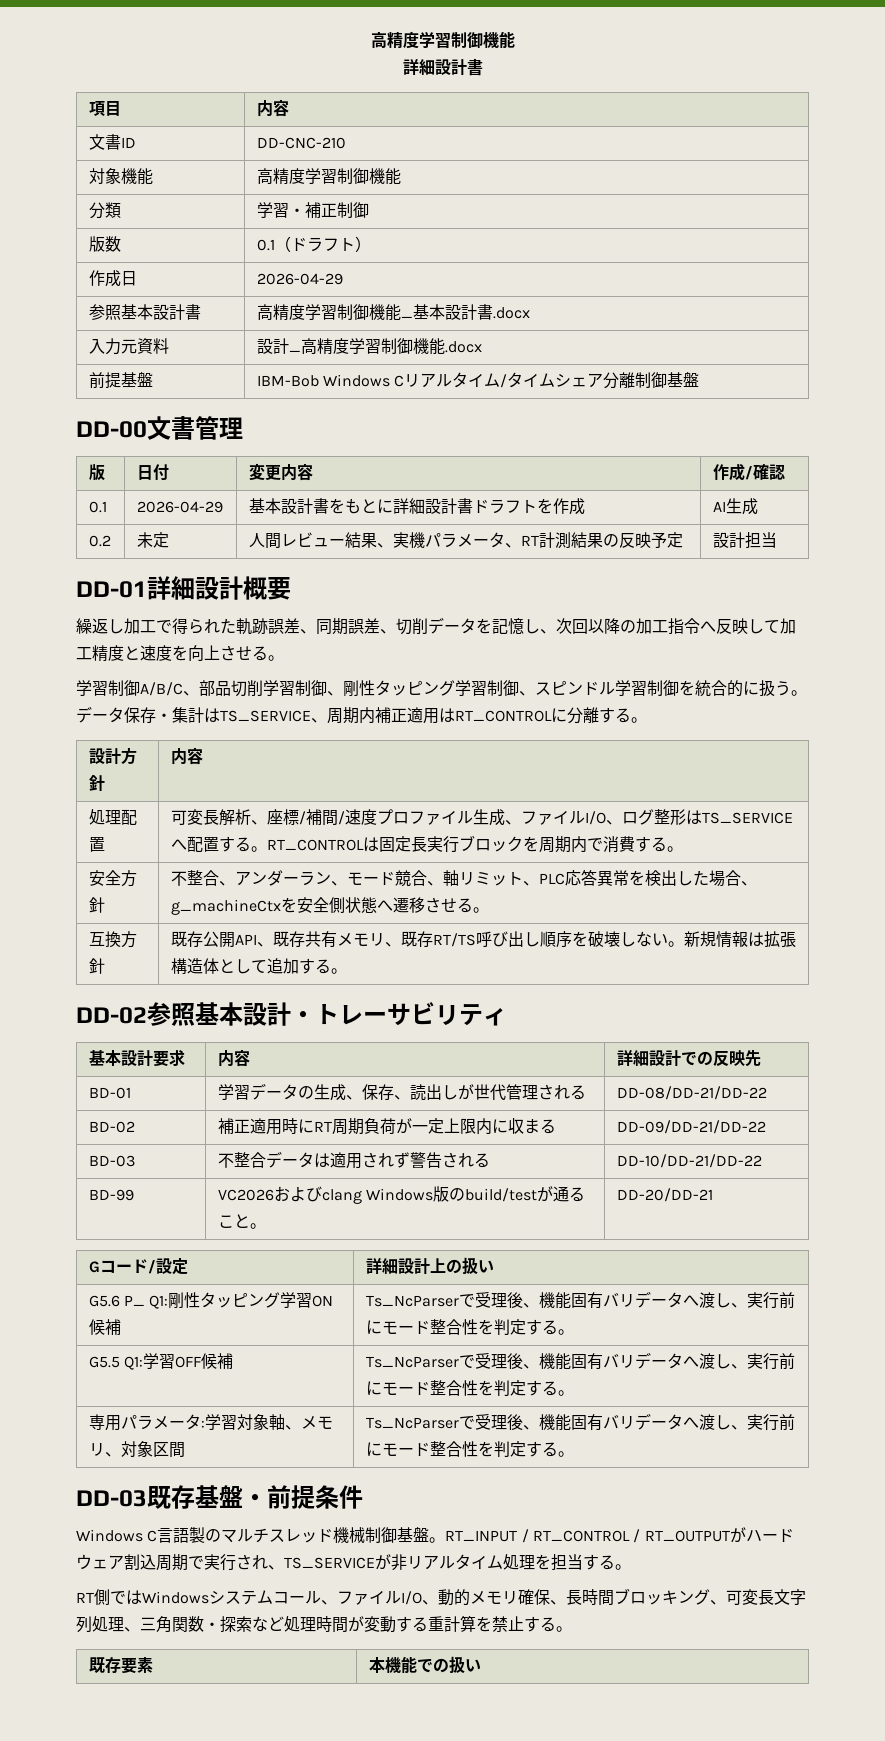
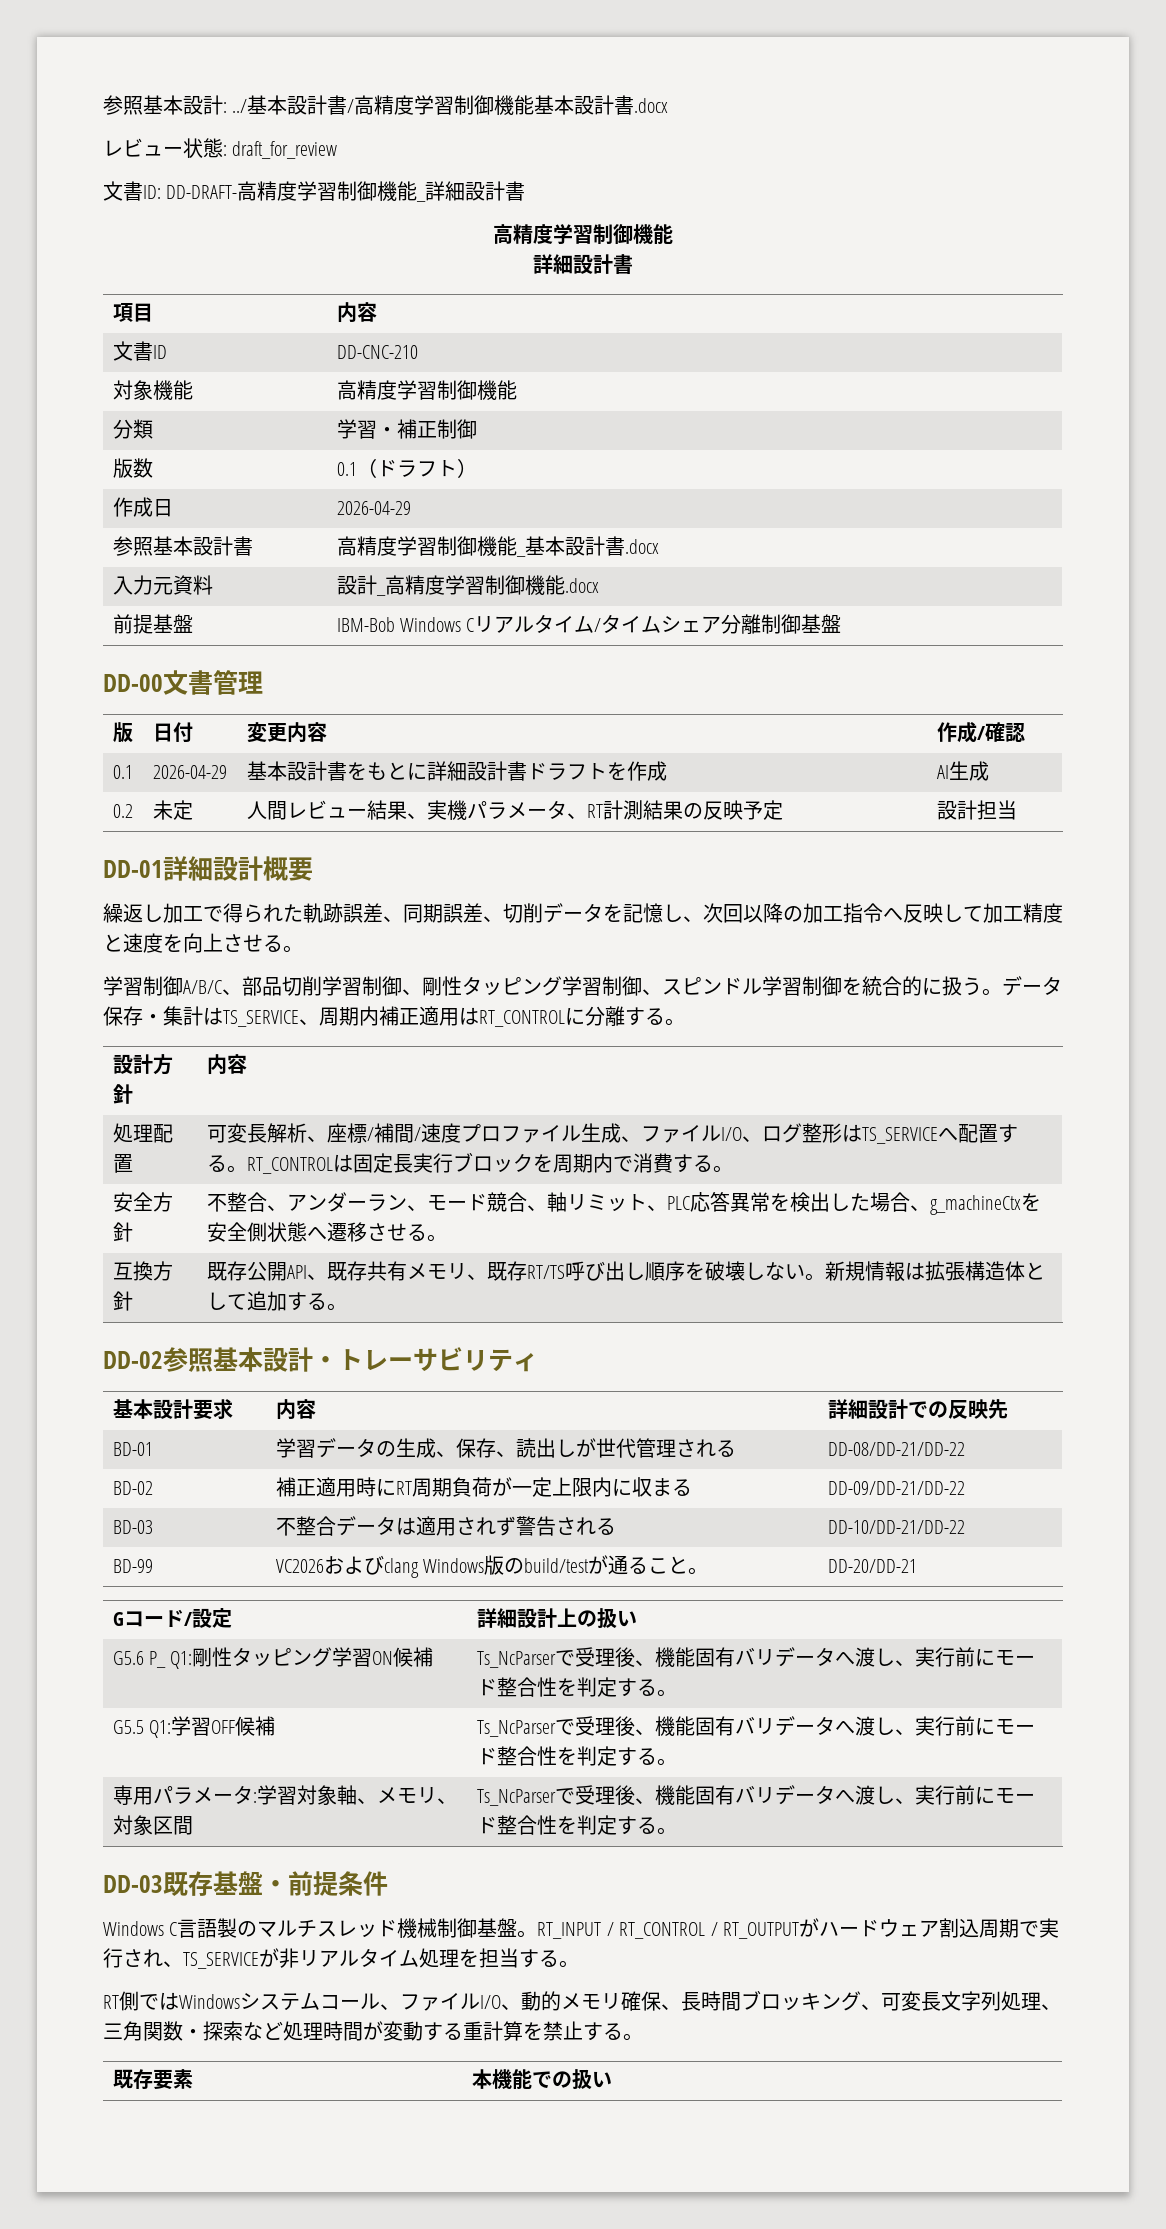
+ 参照基本設計: ../基本設計書/高精度学習制御機能基本設計書.docx
+ レビュー状態: draft_for_review
+ 文書ID: DD-DRAFT-高精度学習制御機能_詳細設計書

